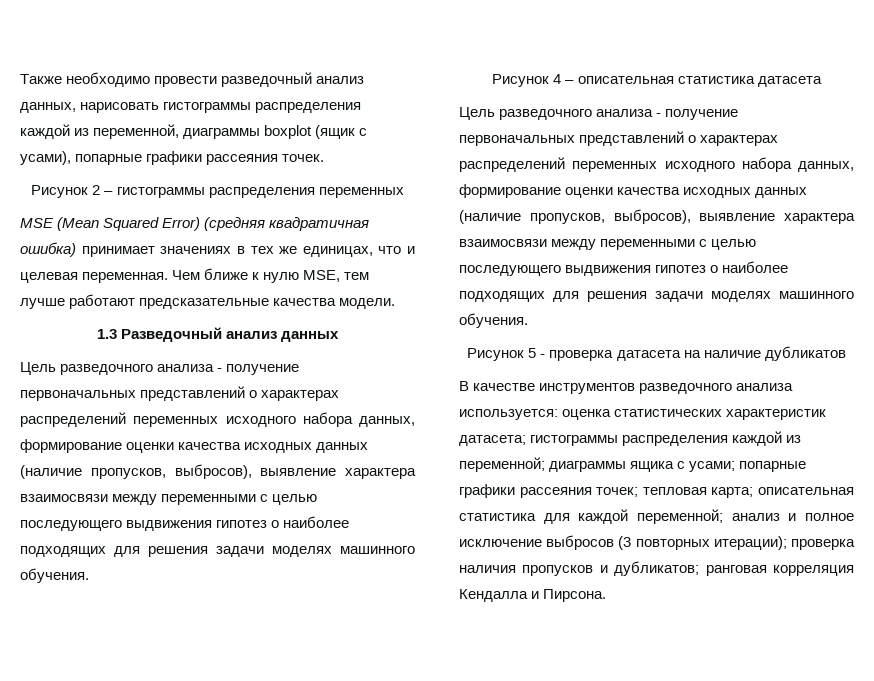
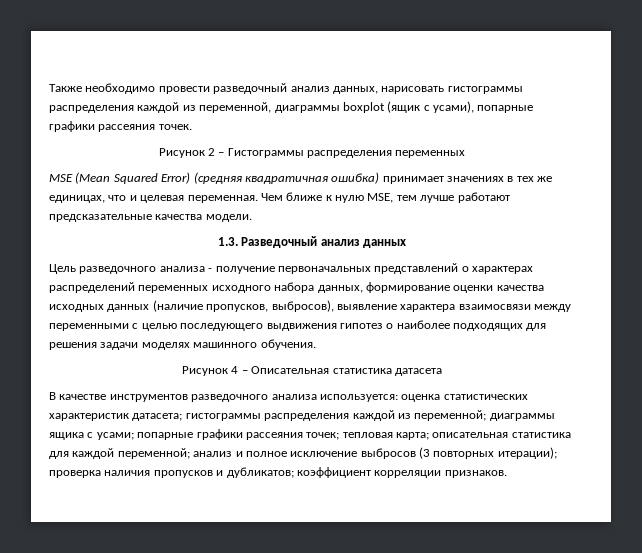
- Рисунок 2 – гистограммы распределения переменных
+ Рисунок 2 – Гистограммы распределения переменных
- 1.3 Разведочный анализ данных
+ 1.3. Разведочный анализ данных
- Рисунок 4 – описательная статистика датасета
- Цель разведочного анализа - получение первоначальных представлений о характерах распределений переменных исходного набора данных, формирование оценки качества исходных данных (наличие пропусков, выбросов), выявление характера взаимосвязи между переменными с целью последующего выдвижения гипотез о наиболее подходящих для решения задачи моделях машинного обучения.
- Рисунок 5 - проверка датасета на наличие дубликатов
+ Рисунок 4 – Описательная статистика датасета
- В качестве инструментов разведочного анализа используется: оценка статистических характеристик датасета; гистограммы распределения каждой из переменной; диаграммы ящика с усами; попарные графики рассеяния точек; тепловая карта; описательная статистика для каждой переменной; анализ и полное исключение выбросов (3 повторных итерации); проверка наличия пропусков и дубликатов; ранговая корреляция Кендалла и Пирсона.
+ В качестве инструментов разведочного анализа используется: оценка статистических характеристик датасета; гистограммы распределения каждой из переменной; диаграммы ящика с усами; попарные графики рассеяния точек; тепловая карта; описательная статистика для каждой переменной; анализ и полное исключение выбросов (3 повторных итерации); проверка наличия пропусков и дубликатов; коэффициент корреляции признаков.

